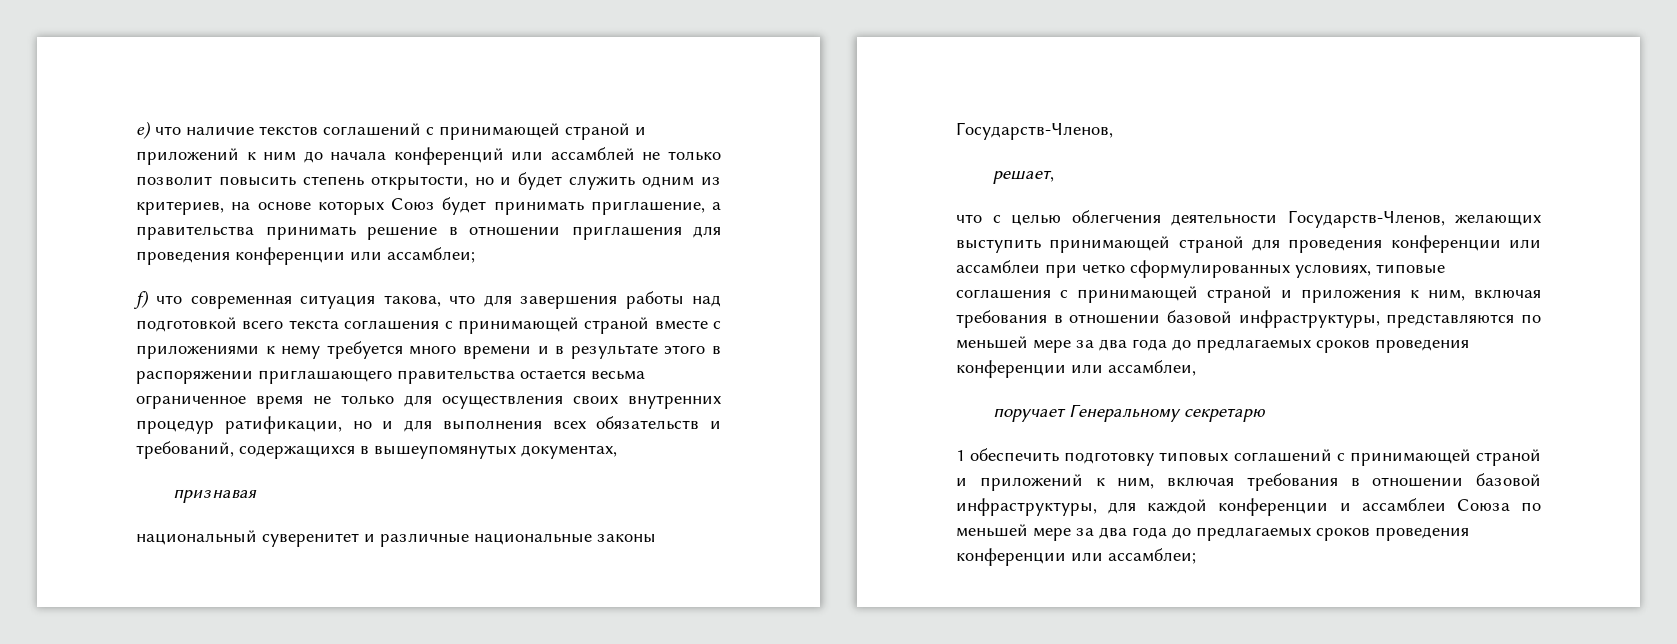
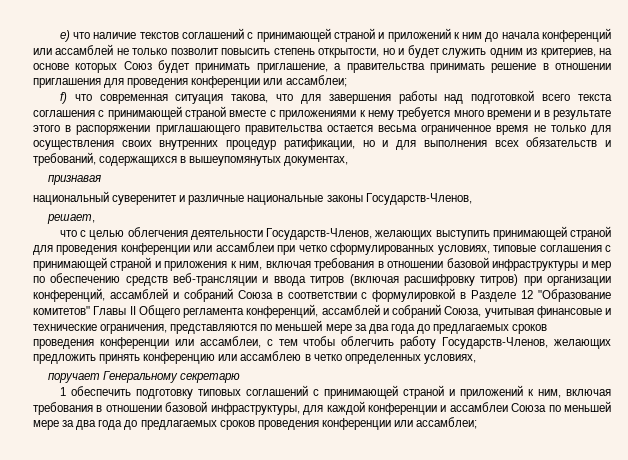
- что с целью облегчения деятельности Государств-Членов, желающих выступить принимающей страной для проведения конференции или ассамблеи при четко сформулированных условиях, типовые соглашения с принимающей страной и приложения к ним, включая требования в отношении базовой инфраструктуры, представляются по меньшей мере за два года до предлагаемых сроков проведения конференции или ассамблеи,
+ что с целью облегчения деятельности Государств-Членов, желающих выступить принимающей страной для проведения конференции или ассамблеи при четко сформулированных условиях, типовые соглашения с принимающей страной и приложения к ним, включая требования в отношении базовой инфраструктуры и мер по обеспечению средств веб-трансляции и ввода титров (включая расшифровку титров) при организации конференций, ассамблей и собраний Союза в соответствии с формулировкой в Разделе 12 "Образование комитетов" Главы II Общего регламента конференций, ассамблей и собраний Союза, учитывая финансовые и технические ограничения, представляются по меньшей мере за два года до предлагаемых сроков проведения конференции или ассамблеи, с тем чтобы облегчить работу Государств-Членов, желающих предложить принять конференцию или ассамблею в четко определенных условиях,

